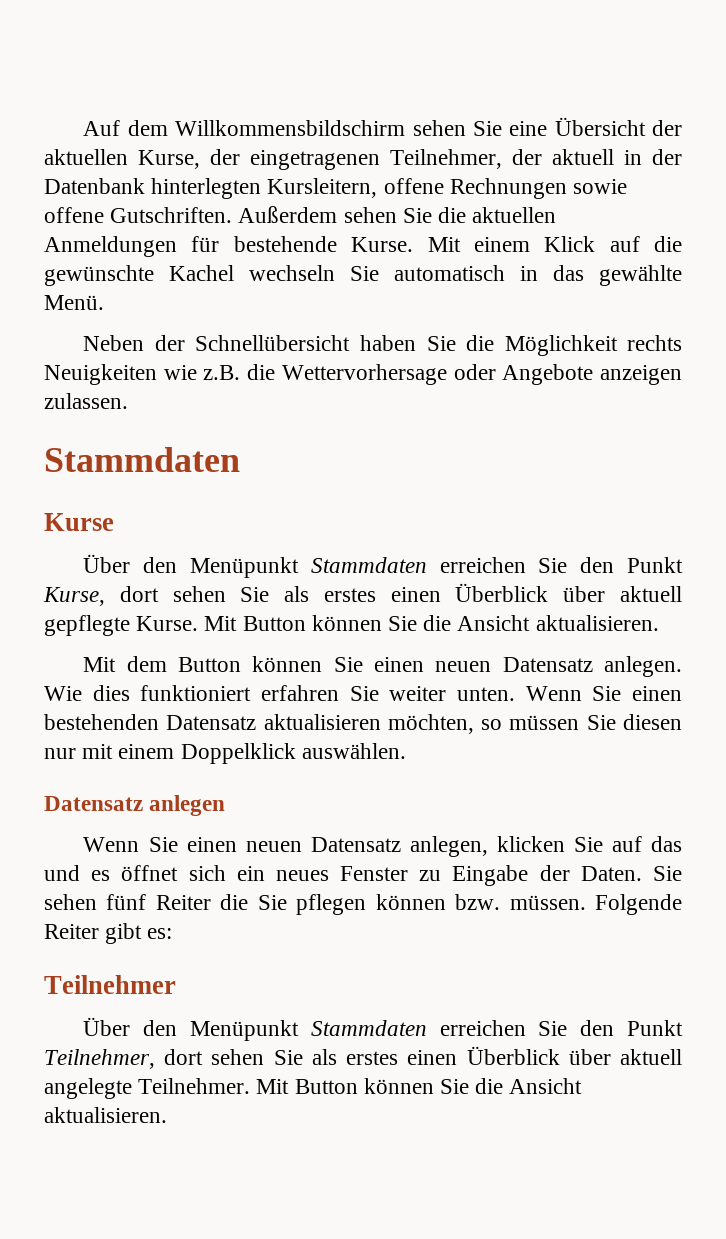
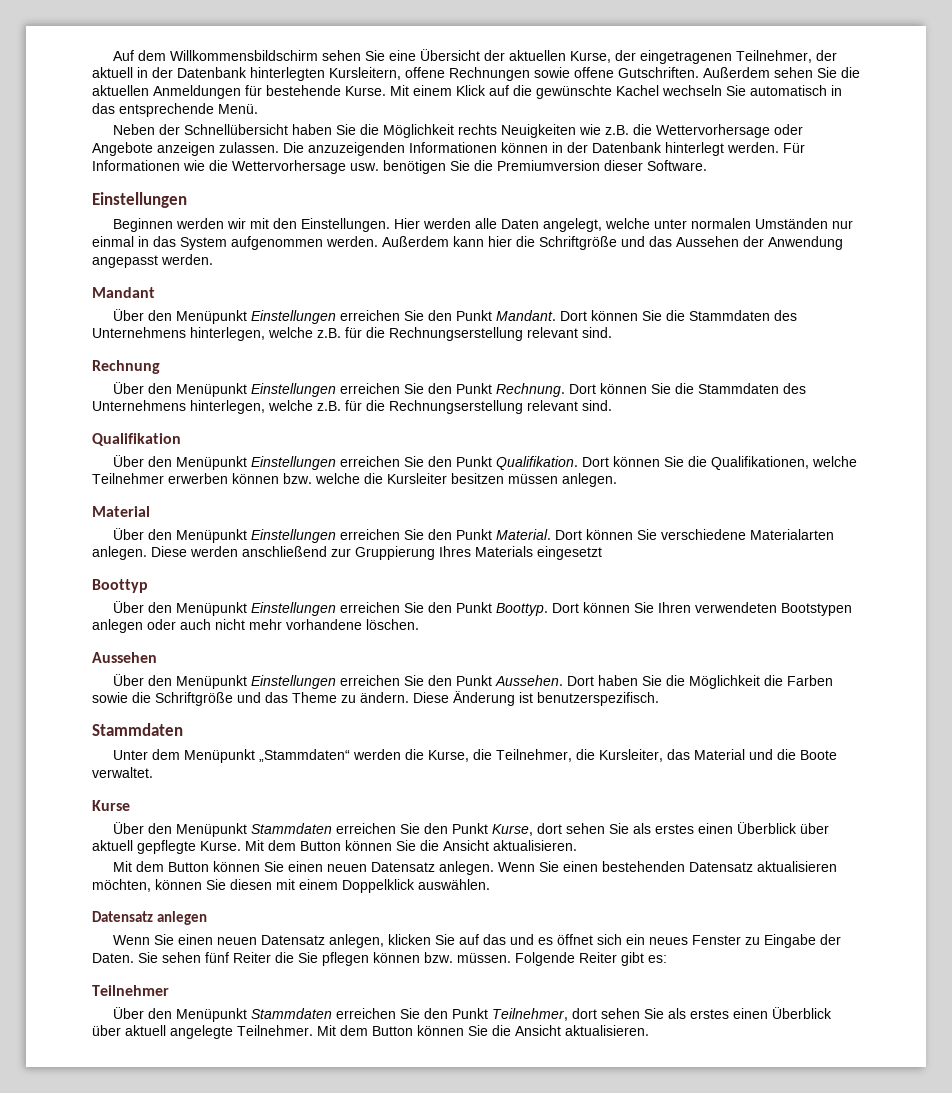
- Mit einem Klick auf die gewünschte Kachel wechseln Sie automatisch in das gewählte Menü.
+ Mit einem Klick auf die gewünschte Kachel wechseln Sie automatisch in das entsprechende Menü.
- Neben der Schnellübersicht haben Sie die Möglichkeit rechts Neuigkeiten wie z.B. die Wettervorhersage oder Angebote anzeigen zulassen.
+ Neben der Schnellübersicht haben Sie die Möglichkeit rechts Neuigkeiten wie z.B. die Wettervorhersage oder Angebote anzeigen zulassen. Die anzuzeigenden Informationen können in der Datenbank hinterlegt werden. Für Informationen wie die Wettervorhersage usw. benötigen Sie die Premiumversion dieser Software.
+ Einstellungen
+ Beginnen werden wir mit den Einstellungen. Hier werden alle Daten angelegt, welche unter normalen Umständen nur einmal in das System aufgenommen werden. Außerdem kann hier die Schriftgröße und das Aussehen der Anwendung angepasst werden.
+ Mandant
+ Über den Menüpunkt Einstellungen erreichen Sie den Punkt Mandant. Dort können Sie die Stammdaten des Unternehmens hinterlegen, welche z.B. für die Rechnungserstellung relevant sind.
+ Rechnung
+ Über den Menüpunkt Einstellungen erreichen Sie den Punkt Rechnung. Dort können Sie die Stammdaten des Unternehmens hinterlegen, welche z.B. für die Rechnungserstellung relevant sind.
+ Qualifikation
+ Über den Menüpunkt Einstellungen erreichen Sie den Punkt Qualifikation. Dort können Sie die Qualifikationen, welche Teilnehmer erwerben können bzw. welche die Kursleiter besitzen müssen anlegen.
+ Material
+ Über den Menüpunkt Einstellungen erreichen Sie den Punkt Material. Dort können Sie verschiedene Materialarten anlegen. Diese werden anschließend zur Gruppierung Ihres Materials eingesetzt
+ Boottyp
+ Über den Menüpunkt Einstellungen erreichen Sie den Punkt Boottyp. Dort können Sie Ihren verwendeten Bootstypen anlegen oder auch nicht mehr vorhandene löschen.
+ Aussehen
+ Über den Menüpunkt Einstellungen erreichen Sie den Punkt Aussehen. Dort haben Sie die Möglichkeit die Farben sowie die Schriftgröße und das Theme zu ändern. Diese Änderung ist benutzerspezifisch.
  Stammdaten
+ Unter dem Menüpunkt „Stammdaten“ werden die Kurse, die Teilnehmer, die Kursleiter, das Material und die Boote verwaltet.
- Über den Menüpunkt Stammdaten erreichen Sie den Punkt Kurse, dort sehen Sie als erstes einen Überblick über aktuell gepflegte Kurse. Mit Button können Sie die Ansicht aktualisieren.
+ Über den Menüpunkt Stammdaten erreichen Sie den Punkt Kurse, dort sehen Sie als erstes einen Überblick über aktuell gepflegte Kurse. Mit dem Button können Sie die Ansicht aktualisieren.
- Wie dies funktioniert erfahren Sie weiter unten.
- Wenn Sie einen bestehenden Datensatz aktualisieren möchten, so müssen Sie diesen nur mit einem Doppelklick auswählen.
+ Wenn Sie einen bestehenden Datensatz aktualisieren möchten, können Sie diesen mit einem Doppelklick auswählen.
- Über den Menüpunkt Stammdaten erreichen Sie den Punkt Teilnehmer, dort sehen Sie als erstes einen Überblick über aktuell angelegte Teilnehmer. Mit Button können Sie die Ansicht aktualisieren.
+ Über den Menüpunkt Stammdaten erreichen Sie den Punkt Teilnehmer, dort sehen Sie als erstes einen Überblick über aktuell angelegte Teilnehmer. Mit dem Button können Sie die Ansicht aktualisieren.

